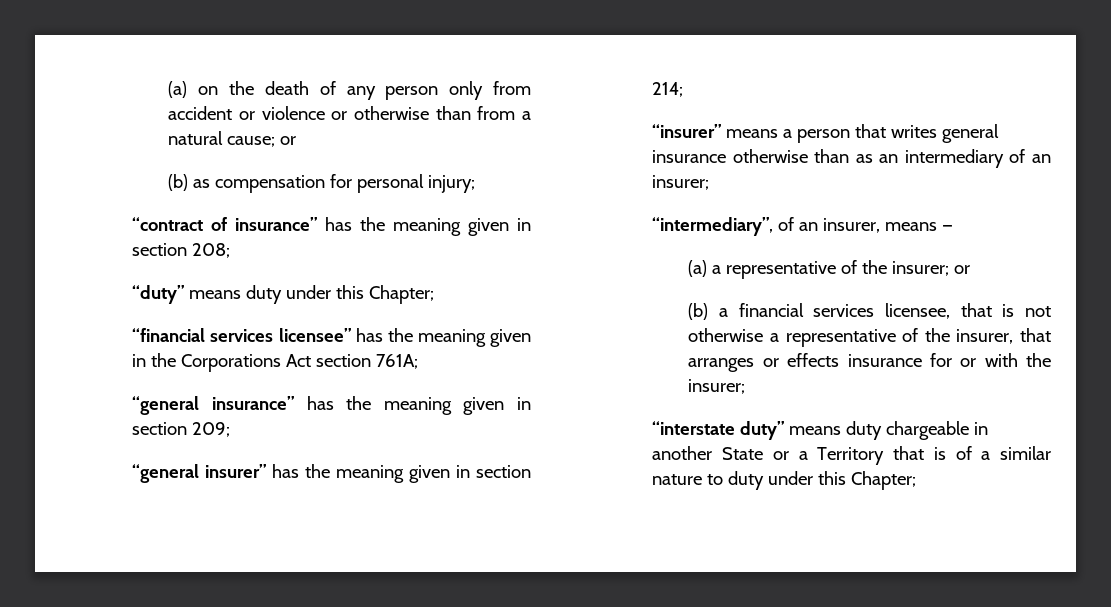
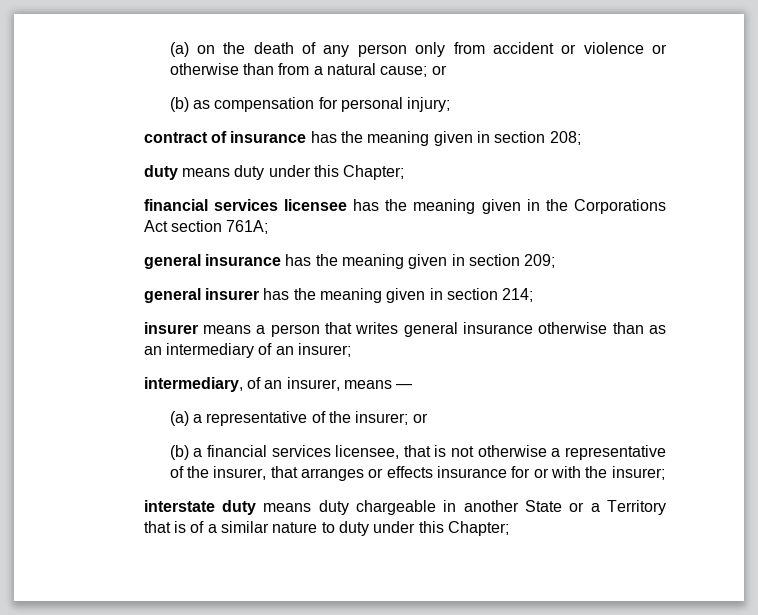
- “contract of insurance” has the meaning given in section 208;
+ contract of insurance has the meaning given in section 208;
- “duty” means duty under this Chapter;
+ duty means duty under this Chapter;
- “financial services licensee” has the meaning given in the Corporations Act section 761A;
+ financial services licensee has the meaning given in the Corporations Act section 761A;
- “general insurance” has the meaning given in section 209;
+ general insurance has the meaning given in section 209;
- “general insurer” has the meaning given in section 214;
+ general insurer has the meaning given in section 214;
- “insurer” means a person that writes general insurance otherwise than as an intermediary of an insurer;
+ insurer means a person that writes general insurance otherwise than as an intermediary of an insurer;
- “intermediary”, of an insurer, means —
+ intermediary, of an insurer, means —
- “interstate duty” means duty chargeable in another State or a Territory that is of a similar nature to duty under this Chapter;
+ interstate duty means duty chargeable in another State or a Territory that is of a similar nature to duty under this Chapter;

